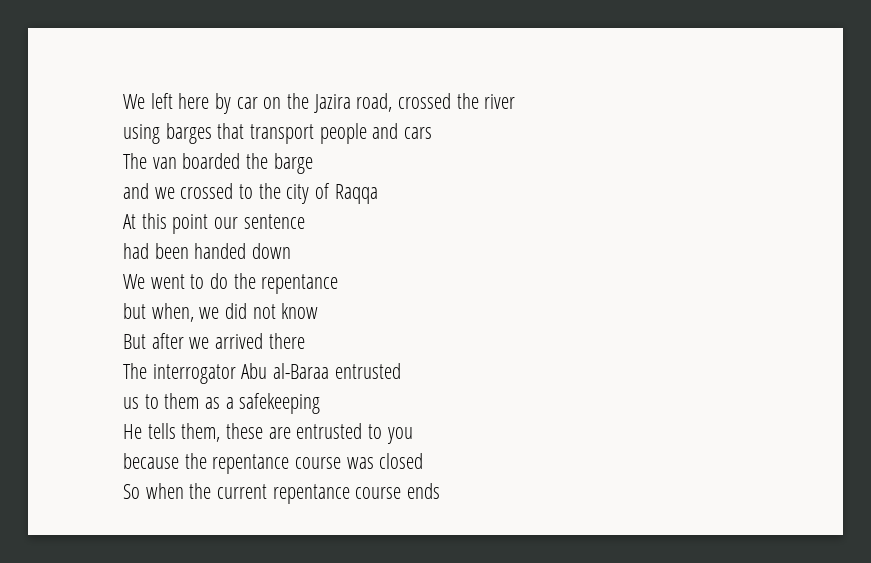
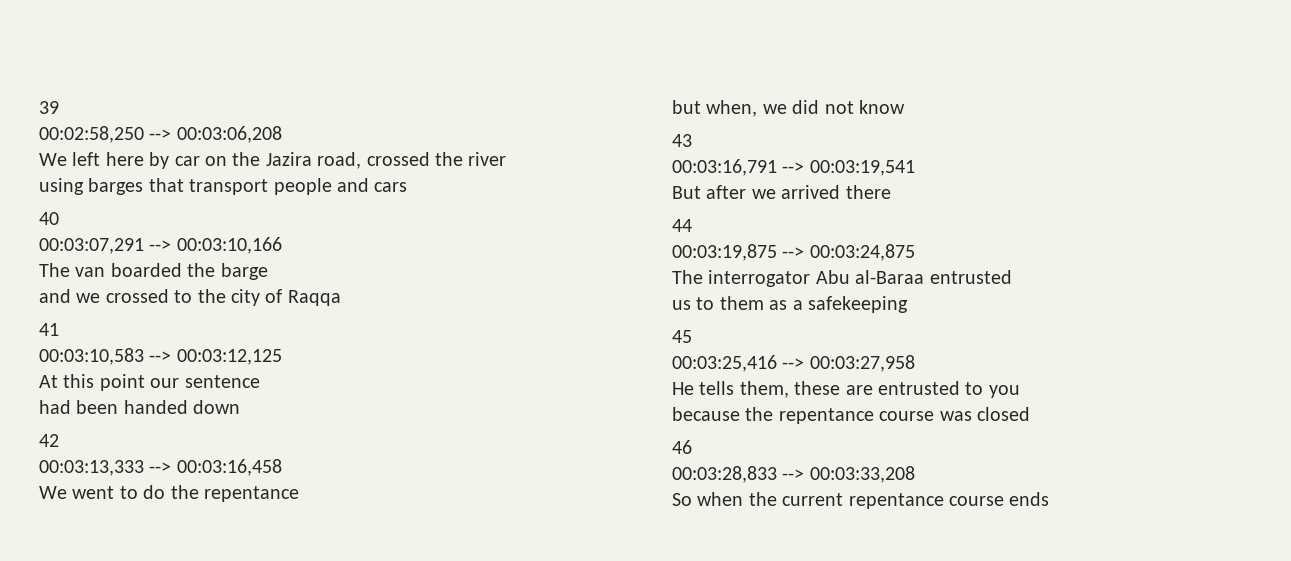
+ 39
+ 00:02:58,250 --> 00:03:06,208
+ 40
+ 00:03:07,291 --> 00:03:10,166
+ 41
+ 00:03:10,583 --> 00:03:12,125
+ 42
+ 00:03:13,333 --> 00:03:16,458
+ 43
+ 00:03:16,791 --> 00:03:19,541
+ 44
+ 00:03:19,875 --> 00:03:24,875
+ 45
+ 00:03:25,416 --> 00:03:27,958
+ 46
+ 00:03:28,833 --> 00:03:33,208

